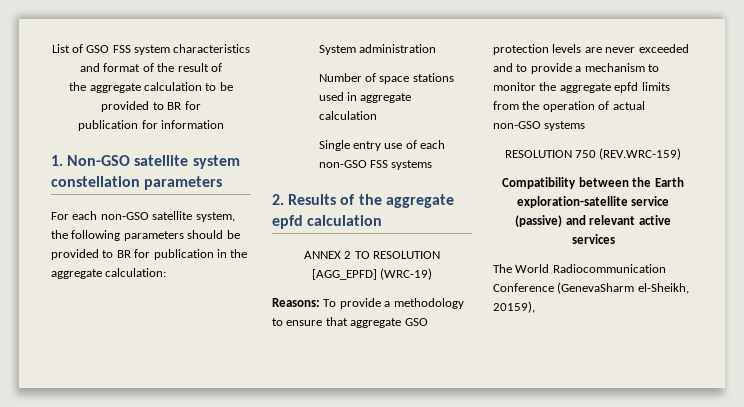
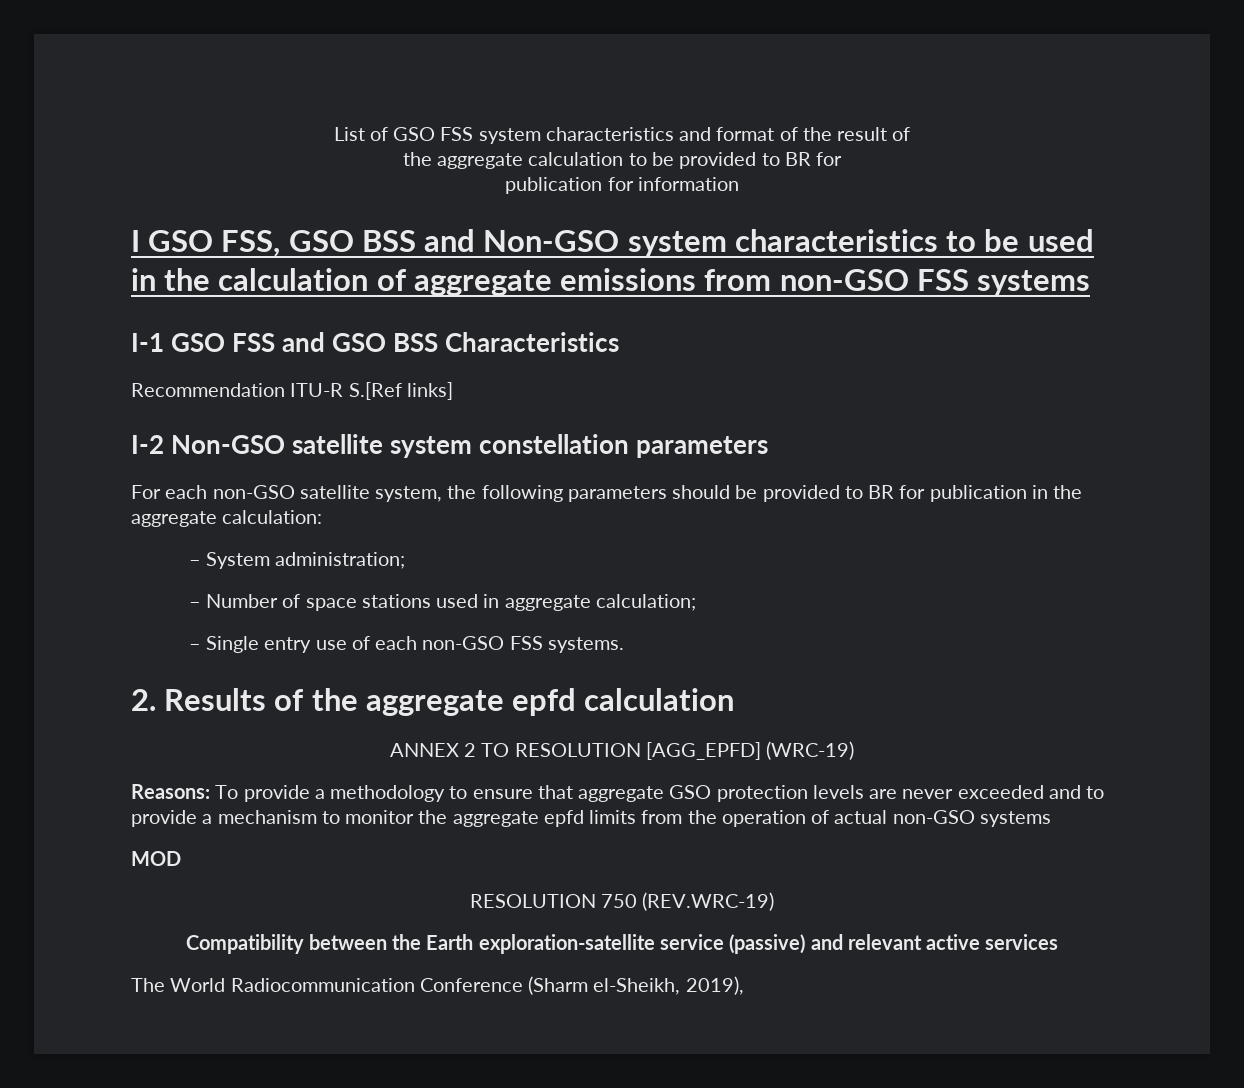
- 1. Non-GSO satellite system constellation parameters
+ I GSO FSS, GSO BSS and Non-GSO system characteristics to be used in the calculation of aggregate emissions from non-GSO FSS systems
+ I-1 GSO FSS and GSO BSS Characteristics
+ Recommendation ITU-R S.[Ref links]
+ I-2 Non-GSO satellite system constellation parameters
- System administration
- Number of space stations used in aggregate calculation
- Single entry use of each non-GSO FSS systems
+ – System administration;
+ – Number of space stations used in aggregate calculation;
+ – Single entry use of each non-GSO FSS systems.
+ MOD
- RESOLUTION 750 (REV.WRC-159)
+ RESOLUTION 750 (REV.WRC-19)
- The World Radiocommunication Conference (GenevaSharm el-Sheikh, 20159),
+ The World Radiocommunication Conference (Sharm el-Sheikh, 2019),

